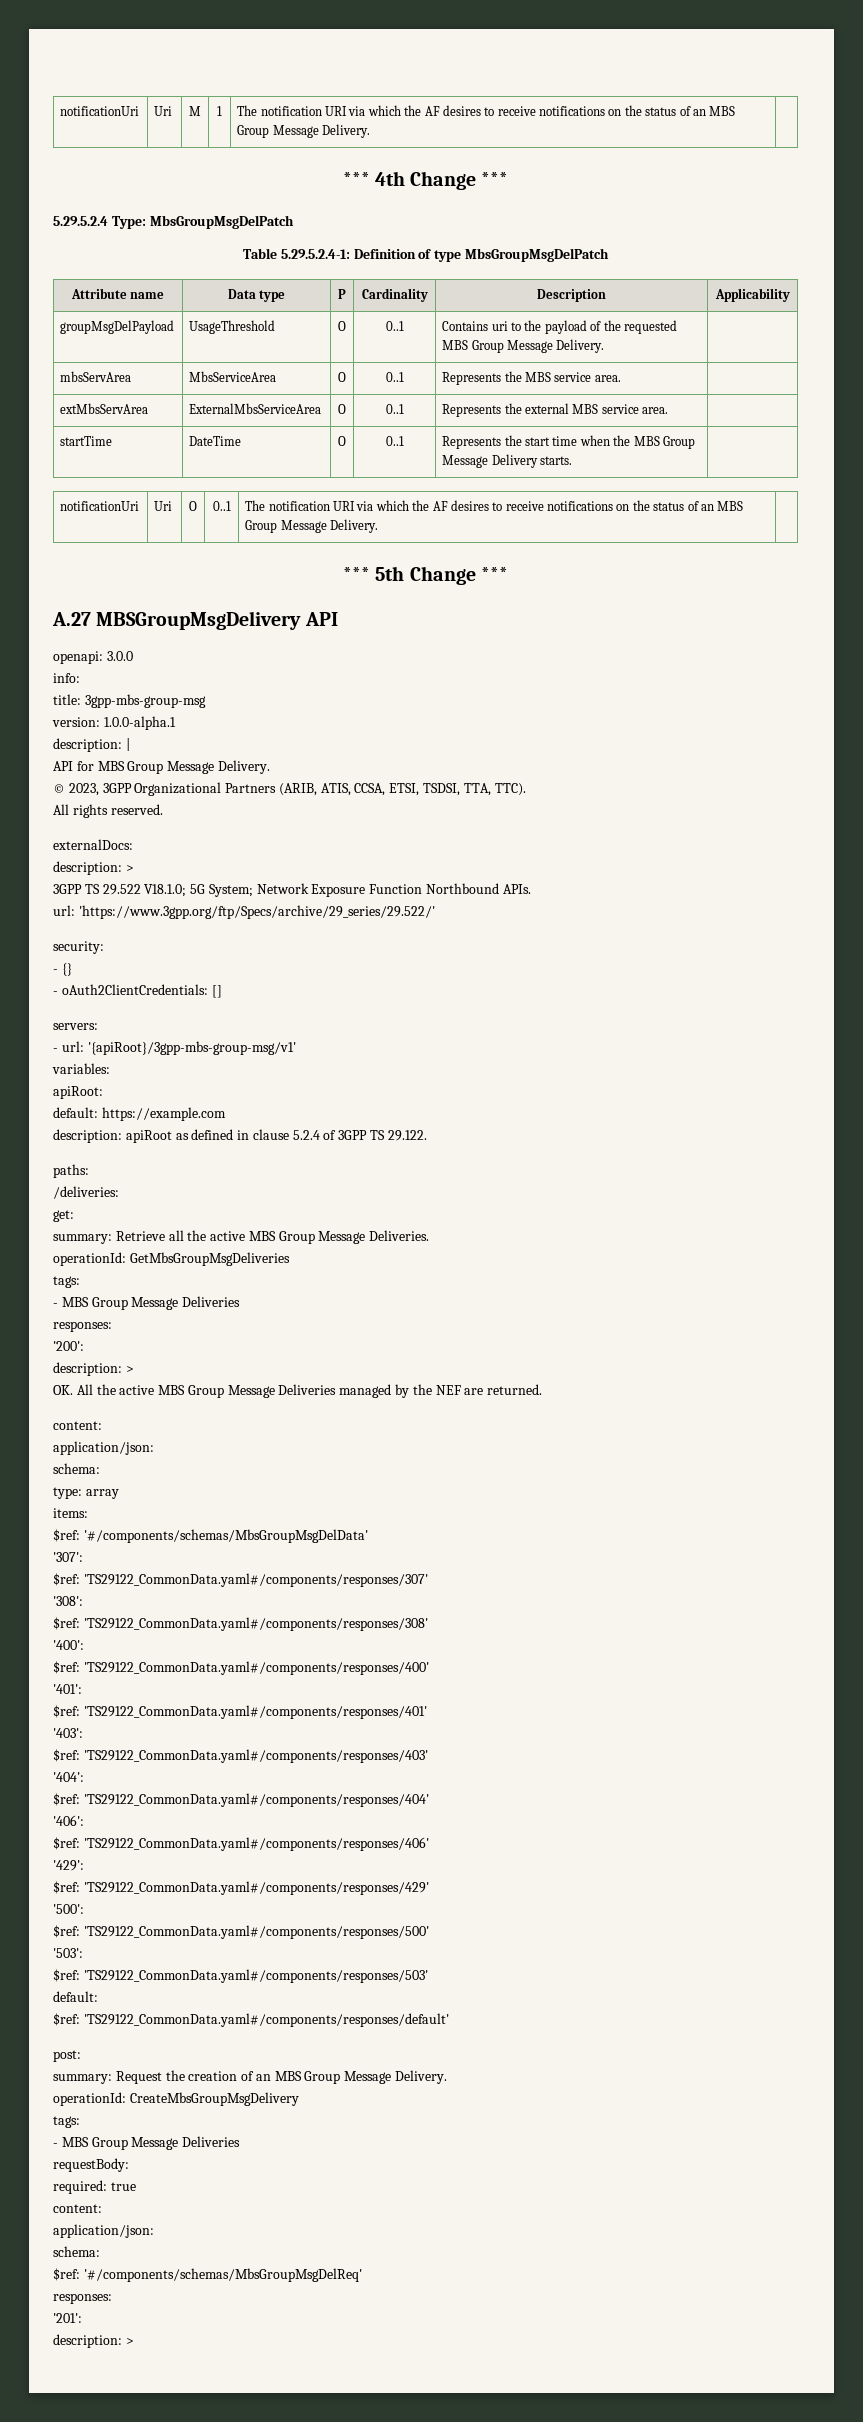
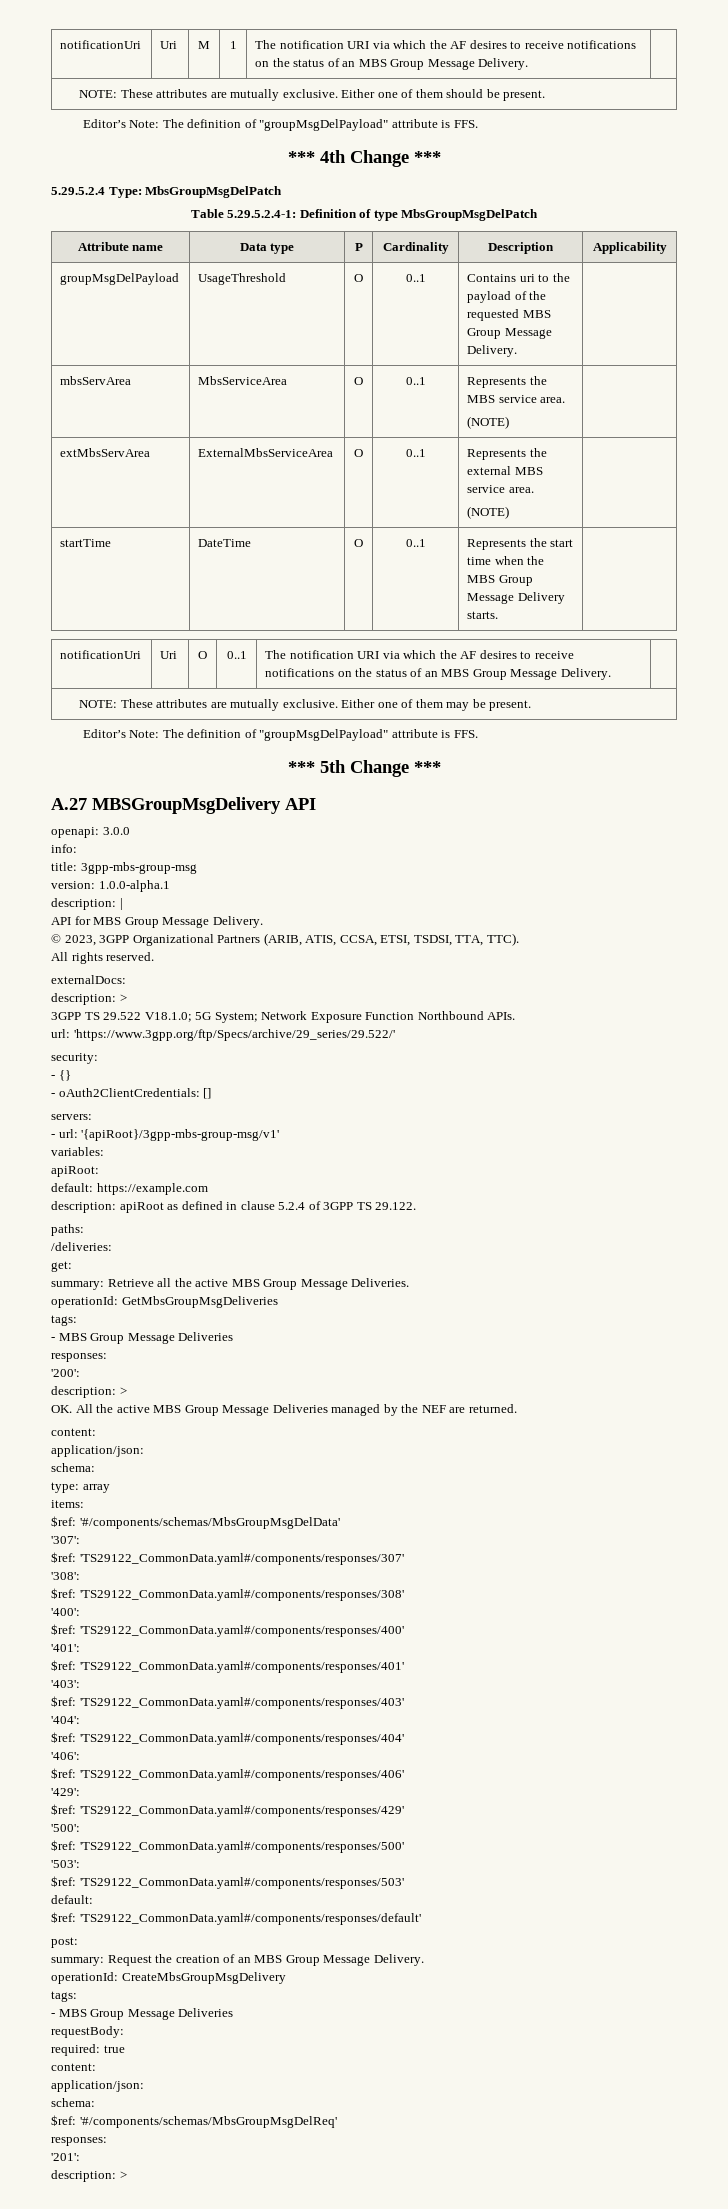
+ NOTE: These attributes are mutually exclusive. Either one of them should be present.
+ Editor’s Note: The definition of "groupMsgDelPayload" attribute is FFS.
- mbsServArea | MbsServiceArea | O | 0..1 | Represents the MBS service area. |
+ mbsServArea | MbsServiceArea | O | 0..1 | Represents the MBS service area.
+ (NOTE) |
- extMbsServArea | ExternalMbsServiceArea | O | 0..1 | Represents the external MBS service area. |
+ extMbsServArea | ExternalMbsServiceArea | O | 0..1 | Represents the external MBS service area.
+ (NOTE) |
+ NOTE: These attributes are mutually exclusive. Either one of them may be present.
+ Editor’s Note: The definition of "groupMsgDelPayload" attribute is FFS.

